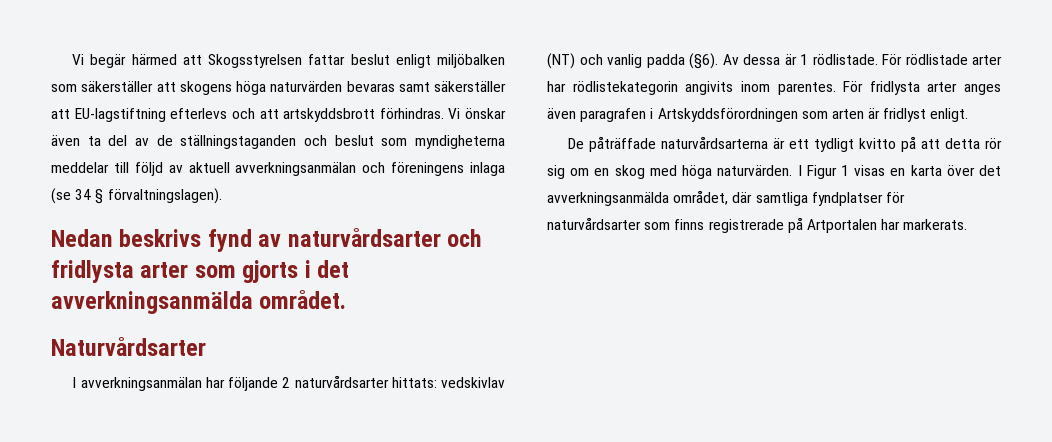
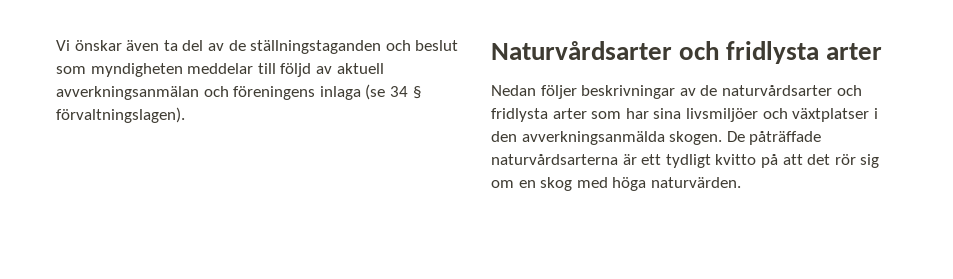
- Vi begär härmed att Skogsstyrelsen fattar beslut enligt miljöbalken som säkerställer att skogens höga naturvärden bevaras samt säkerställer att EU-lagstiftning efterlevs och att artskyddsbrott förhindras. Vi önskar även ta del av de ställningstaganden och beslut som myndigheterna meddelar till följd av aktuell avverkningsanmälan och föreningens inlaga (se 34 § förvaltningslagen).
+ Vi önskar även ta del av de ställningstaganden och beslut som myndigheten meddelar till följd av aktuell avverkningsanmälan och föreningens inlaga (se 34 § förvaltningslagen).
- Nedan beskrivs fynd av naturvårdsarter och fridlysta arter som gjorts i det avverkningsanmälda området.
- Naturvårdsarter
- I avverkningsanmälan har följande 2 naturvårdsarter hittats: vedskivlav (NT) och vanlig padda (§6). Av dessa är 1 rödlistade. För rödlistade arter har rödlistekategorin angivits inom parentes. För fridlysta arter anges även paragrafen i Artskyddsförordningen som arten är fridlyst enligt.
- De påträffade naturvårdsarterna är ett tydligt kvitto på att detta rör sig om en skog med höga naturvärden. I Figur 1 visas en karta över det avverkningsanmälda området, där samtliga fyndplatser för naturvårdsarter som finns registrerade på Artportalen har markerats.
+ Naturvårdsarter och fridlysta arter
+ Nedan följer beskrivningar av de naturvårdsarter och fridlysta arter som har sina livsmiljöer och växtplatser i den avverkningsanmälda skogen. De påträffade naturvårdsarterna är ett tydligt kvitto på att det rör sig om en skog med höga naturvärden.

